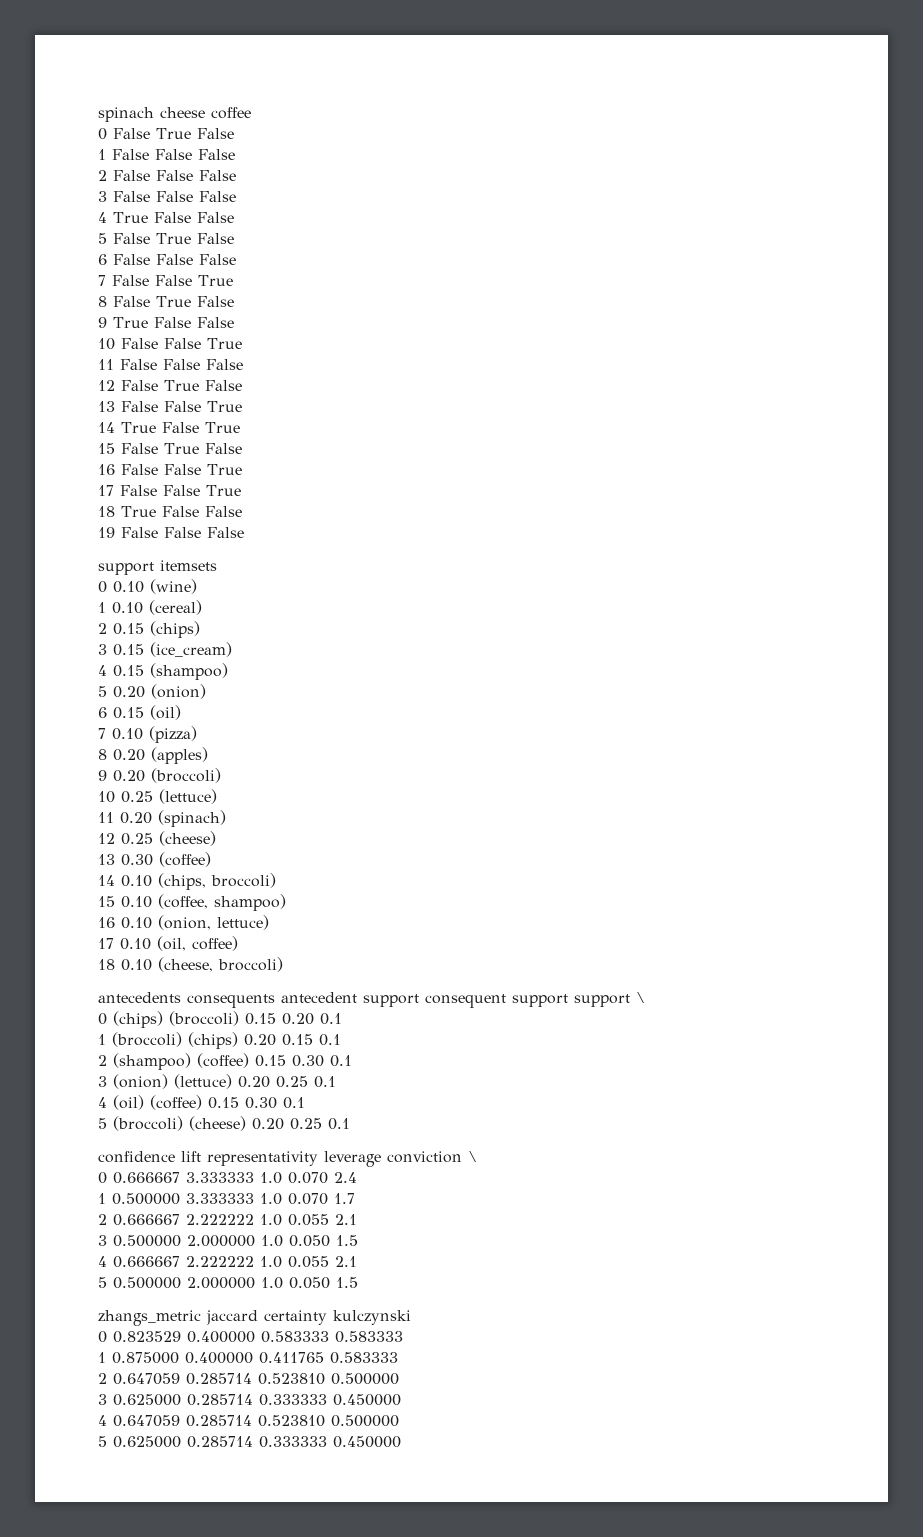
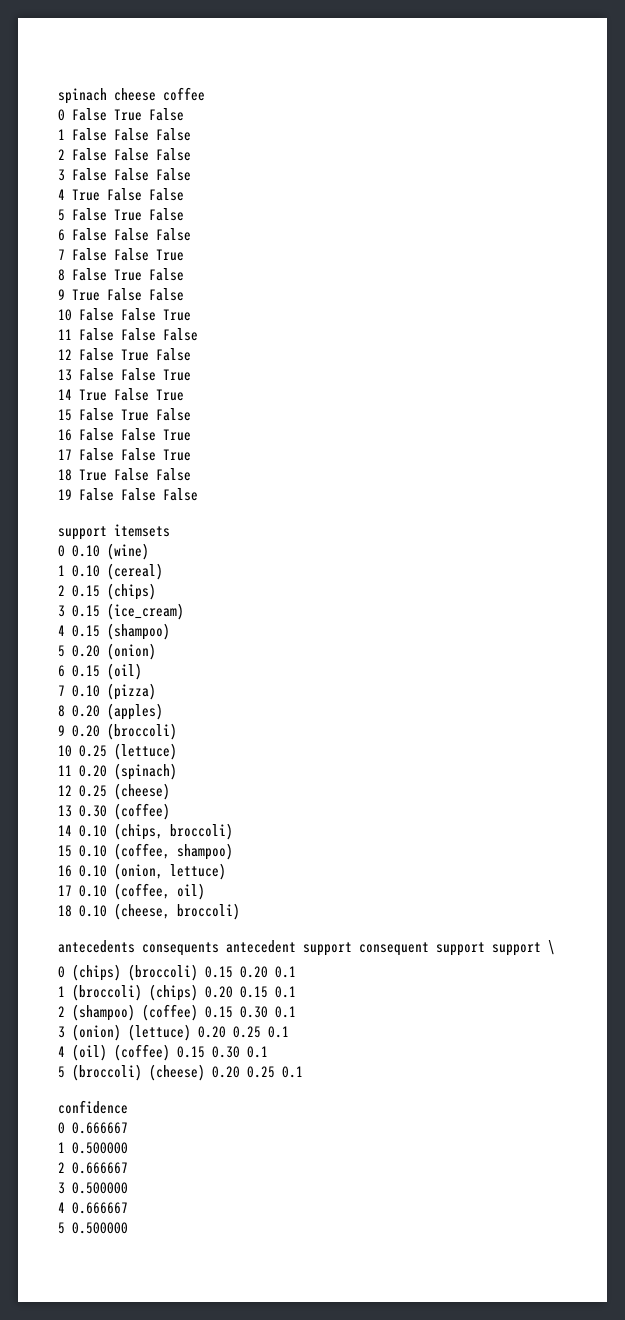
- 17 0.10 (oil, coffee)
+ 17 0.10 (coffee, oil)
- confidence lift representativity leverage conviction \
- 0 0.666667 3.333333 1.0 0.070 2.4
- 1 0.500000 3.333333 1.0 0.070 1.7
- 2 0.666667 2.222222 1.0 0.055 2.1
- 3 0.500000 2.000000 1.0 0.050 1.5
- 4 0.666667 2.222222 1.0 0.055 2.1
- 5 0.500000 2.000000 1.0 0.050 1.5
- zhangs_metric jaccard certainty kulczynski
- 0 0.823529 0.400000 0.583333 0.583333
- 1 0.875000 0.400000 0.411765 0.583333
- 2 0.647059 0.285714 0.523810 0.500000
- 3 0.625000 0.285714 0.333333 0.450000
- 4 0.647059 0.285714 0.523810 0.500000
- 5 0.625000 0.285714 0.333333 0.450000
+ confidence
+ 0 0.666667
+ 1 0.500000
+ 2 0.666667
+ 3 0.500000
+ 4 0.666667
+ 5 0.500000

